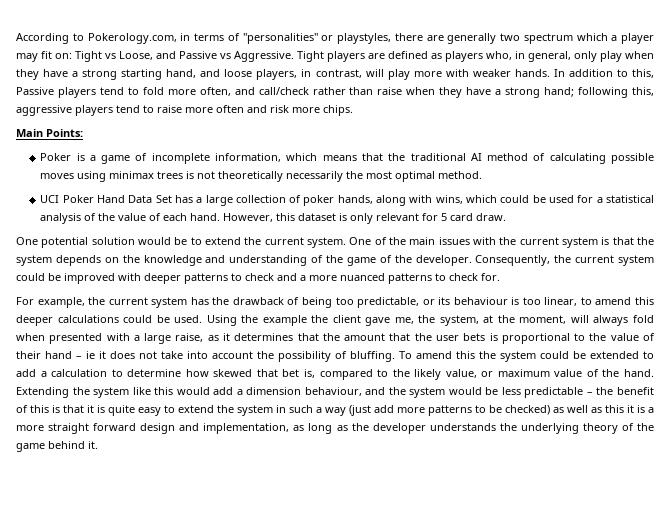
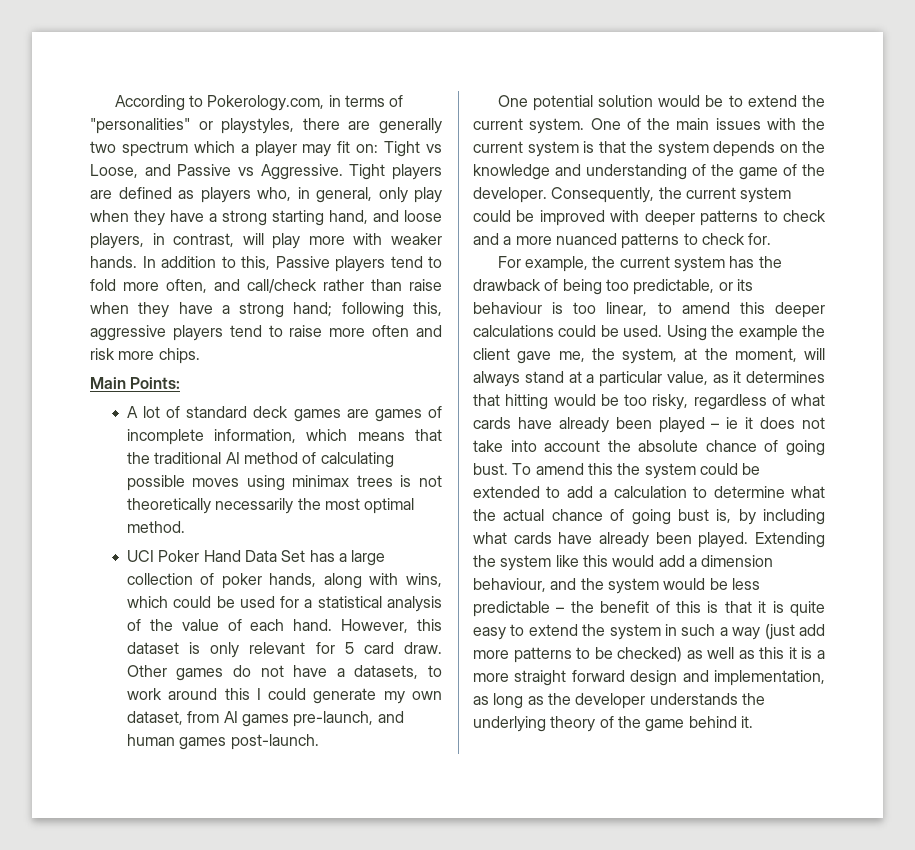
- Poker is a game of incomplete information, which means that the traditional AI method of calculating possible moves using minimax trees is not theoretically necessarily the most optimal method.
+ A lot of standard deck games are games of incomplete information, which means that the traditional AI method of calculating possible moves using minimax trees is not theoretically necessarily the most optimal method.
+ Other games do not have a datasets, to work around this I could generate my own dataset, from AI games pre-launch, and human games post-launch.
- Using the example the client gave me, the system, at the moment, will always fold when presented with a large raise, as it determines that the amount that the user bets is proportional to the value of their hand – ie it does not take into account the possibility of bluffing.
+ Using the example the client gave me, the system, at the moment, will always stand at a particular value, as it determines that hitting would be too risky, regardless of what cards have already been played – ie it does not take into account the absolute chance of going bust.
- To amend this the system could be extended to add a calculation to determine how skewed that bet is, compared to the likely value, or maximum value of the hand.
+ To amend this the system could be extended to add a calculation to determine what the actual chance of going bust is, by including what cards have already been played.

